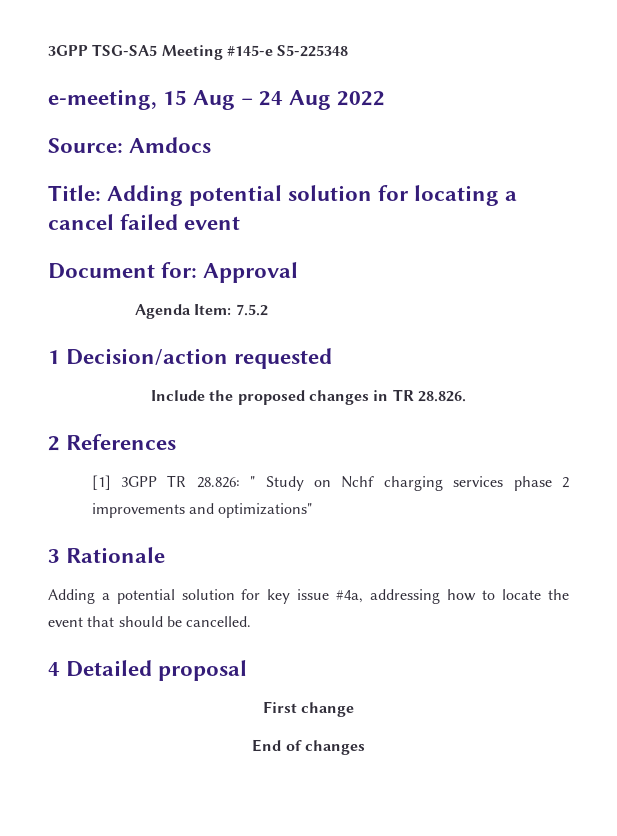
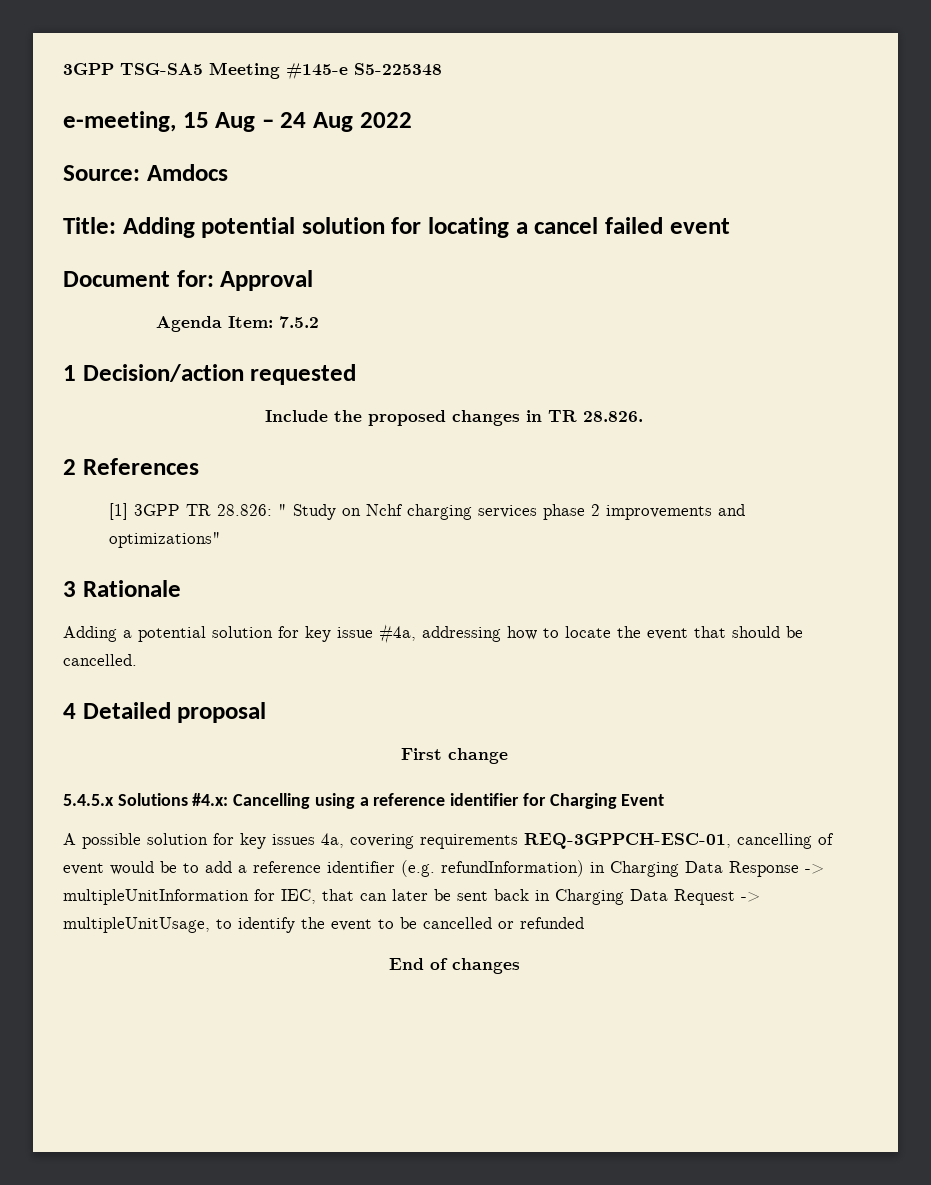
+ 5.4.5.x Solutions #4.x: Cancelling using a reference identifier for Charging Event
+ A possible solution for key issues 4a, covering requirements REQ-3GPPCH-ESC-01, cancelling of event would be to add a reference identifier (e.g. refundInformation) in Charging Data Response -> multipleUnitInformation for IEC, that can later be sent back in Charging Data Request -> multipleUnitUsage, to identify the event to be cancelled or refunded

